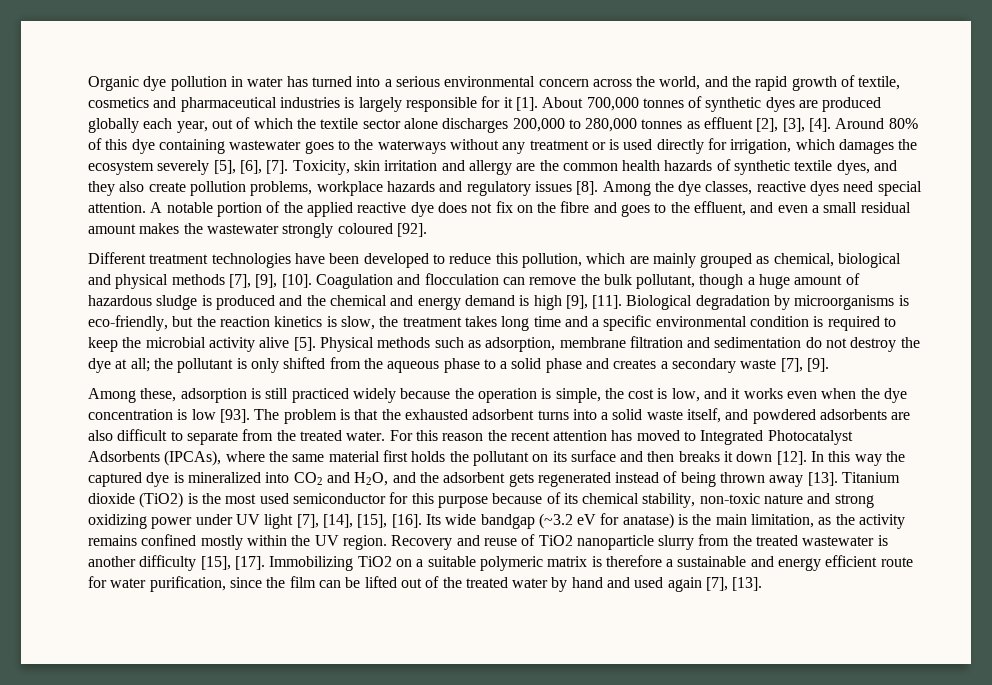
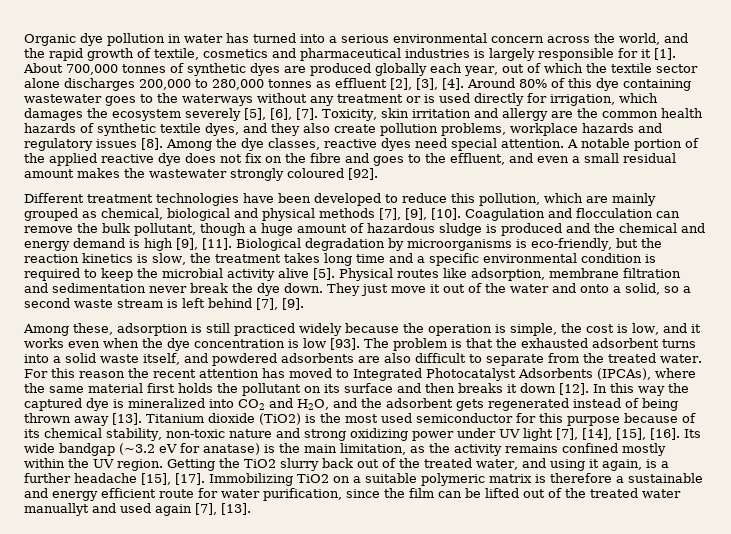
- Physical methods such as adsorption, membrane filtration and sedimentation do not destroy the dye at all; the pollutant is only shifted from the aqueous phase to a solid phase and creates a secondary waste [7], [9].
+ Physical routes like adsorption, membrane filtration and sedimentation never break the dye down. They just move it out of the water and onto a solid, so a second waste stream is left behind [7], [9].
- Recovery and reuse of TiO2 nanoparticle slurry from the treated wastewater is another difficulty [15], [17].
+ Getting the TiO2 slurry back out of the treated water, and using it again, is a further headache [15], [17].
- Immobilizing TiO2 on a suitable polymeric matrix is therefore a sustainable and energy efficient route for water purification, since the film can be lifted out of the treated water by hand and used again [7], [13].
+ Immobilizing TiO2 on a suitable polymeric matrix is therefore a sustainable and energy efficient route for water purification, since the film can be lifted out of the treated water manuallyt and used again [7], [13].

